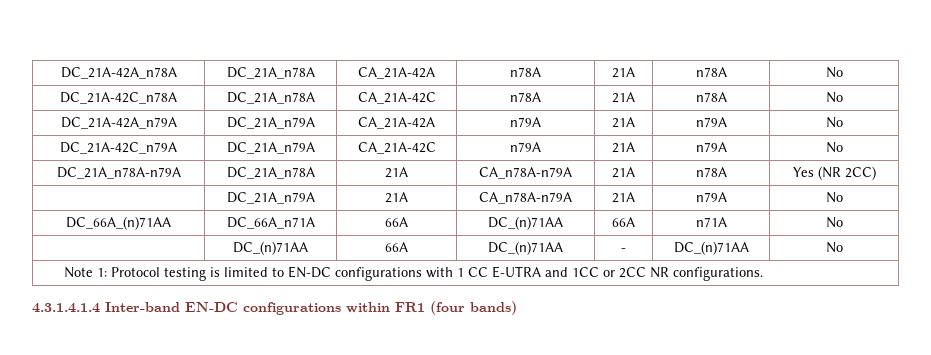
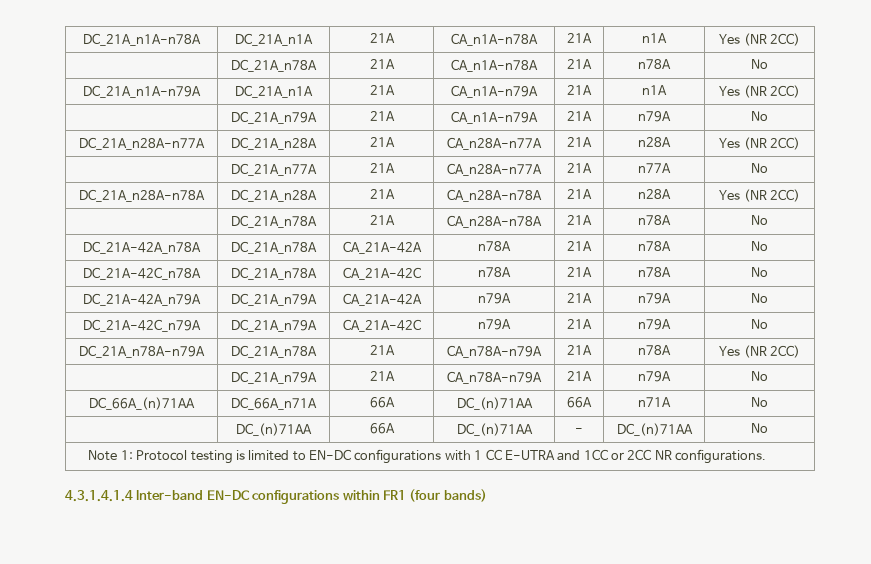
+ DC_21A_n1A-n78A | DC_21A_n1A | 21A | CA_n1A-n78A | 21A | n1A | Yes (NR 2CC)
+ | DC_21A_n78A | 21A | CA_n1A-n78A | 21A | n78A | No
+ DC_21A_n1A-n79A | DC_21A_n1A | 21A | CA_n1A-n79A | 21A | n1A | Yes (NR 2CC)
+ | DC_21A_n79A | 21A | CA_n1A-n79A | 21A | n79A | No
+ DC_21A_n28A-n77A | DC_21A_n28A | 21A | CA_n28A-n77A | 21A | n28A | Yes (NR 2CC)
+ | DC_21A_n77A | 21A | CA_n28A-n77A | 21A | n77A | No
+ DC_21A_n28A-n78A | DC_21A_n28A | 21A | CA_n28A-n78A | 21A | n28A | Yes (NR 2CC)
+ | DC_21A_n78A | 21A | CA_n28A-n78A | 21A | n78A | No

